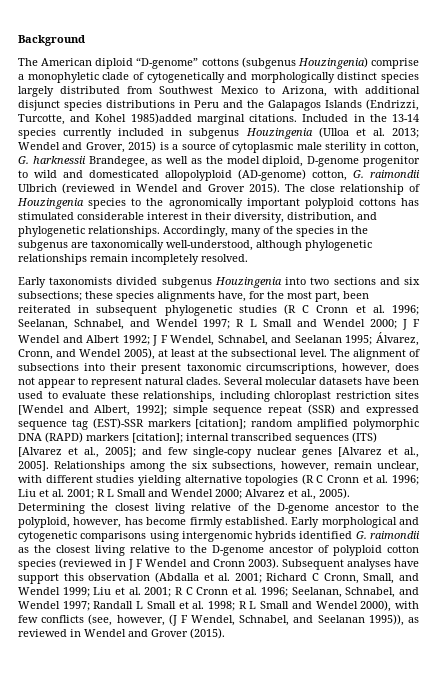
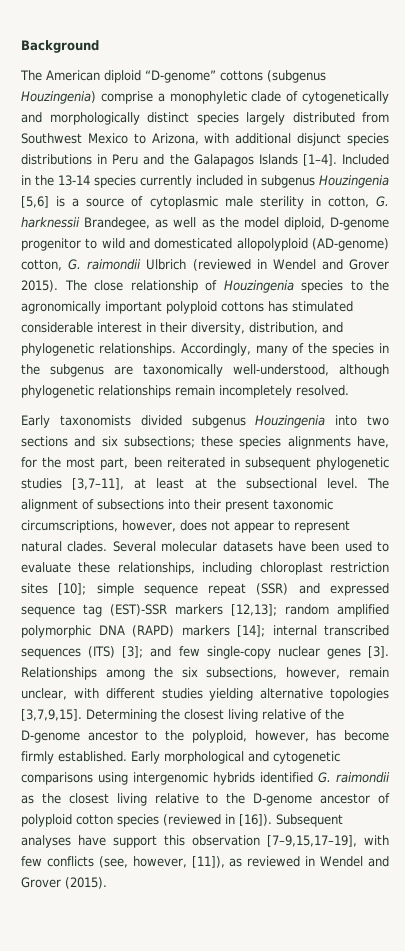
- The American diploid “D-genome” cottons (subgenus Houzingenia) comprise a monophyletic clade of cytogenetically and morphologically distinct species largely distributed from Southwest Mexico to Arizona, with additional disjunct species distributions in Peru and the Galapagos Islands (Endrizzi, Turcotte, and Kohel 1985)added marginal citations.
+ The American diploid “D-genome” cottons (subgenus Houzingenia) comprise a monophyletic clade of cytogenetically and morphologically distinct species largely distributed from Southwest Mexico to Arizona, with additional disjunct species distributions in Peru and the Galapagos Islands [1–4].
- Included in the 13-14 species currently included in subgenus Houzingenia (Ulloa et al. 2013; Wendel and Grover, 2015) is a source of cytoplasmic male sterility in cotton, G. harknessii Brandegee, as well as the model diploid, D-genome progenitor to wild and domesticated allopolyploid (AD-genome) cotton, G. raimondii Ulbrich (reviewed in Wendel and Grover 2015).
+ Included in the 13-14 species currently included in subgenus Houzingenia [5,6] is a source of cytoplasmic male sterility in cotton, G. harknessii Brandegee, as well as the model diploid, D-genome progenitor to wild and domesticated allopolyploid (AD-genome) cotton, G. raimondii Ulbrich (reviewed in Wendel and Grover 2015).
- Early taxonomists divided subgenus Houzingenia into two sections and six subsections; these species alignments have, for the most part, been reiterated in subsequent phylogenetic studies (R C Cronn et al. 1996; Seelanan, Schnabel, and Wendel 1997; R L Small and Wendel 2000; J F Wendel and Albert 1992; J F Wendel, Schnabel, and Seelanan 1995; Álvarez, Cronn, and Wendel 2005), at least at the subsectional level.
+ Early taxonomists divided subgenus Houzingenia into two sections and six subsections; these species alignments have, for the most part, been reiterated in subsequent phylogenetic studies [3,7–11], at least at the subsectional level.
- Several molecular datasets have been used to evaluate these relationships, including chloroplast restriction sites [Wendel and Albert, 1992]; simple sequence repeat (SSR) and expressed sequence tag (EST)-SSR markers [citation]; random amplified polymorphic DNA (RAPD) markers [citation]; internal transcribed sequences (ITS) [Alvarez et al., 2005]; and few single-copy nuclear genes [Alvarez et al., 2005].
+ Several molecular datasets have been used to evaluate these relationships, including chloroplast restriction sites [10]; simple sequence repeat (SSR) and expressed sequence tag (EST)-SSR markers [12,13]; random amplified polymorphic DNA (RAPD) markers [14]; internal transcribed sequences (ITS) [3]; and few single-copy nuclear genes [3].
- Relationships among the six subsections, however, remain unclear, with different studies yielding alternative topologies (R C Cronn et al. 1996; Liu et al. 2001; R L Small and Wendel 2000; Alvarez et al., 2005).
+ Relationships among the six subsections, however, remain unclear, with different studies yielding alternative topologies [3,7,9,15].
- Early morphological and cytogenetic comparisons using intergenomic hybrids identified G. raimondii as the closest living relative to the D-genome ancestor of polyploid cotton species (reviewed in J F Wendel and Cronn 2003).
+ Early morphological and cytogenetic comparisons using intergenomic hybrids identified G. raimondii as the closest living relative to the D-genome ancestor of polyploid cotton species (reviewed in [16]).
- Subsequent analyses have support this observation (Abdalla et al. 2001; Richard C Cronn, Small, and Wendel 1999; Liu et al. 2001; R C Cronn et al. 1996; Seelanan, Schnabel, and Wendel 1997; Randall L Small et al. 1998; R L Small and Wendel 2000), with few conflicts (see, however, (J F Wendel, Schnabel, and Seelanan 1995)), as reviewed in Wendel and Grover (2015).
+ Subsequent analyses have support this observation [7–9,15,17–19], with few conflicts (see, however, [11]), as reviewed in Wendel and Grover (2015).

